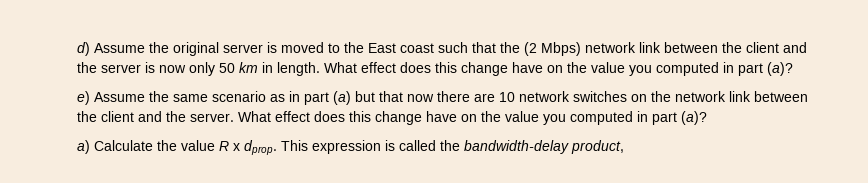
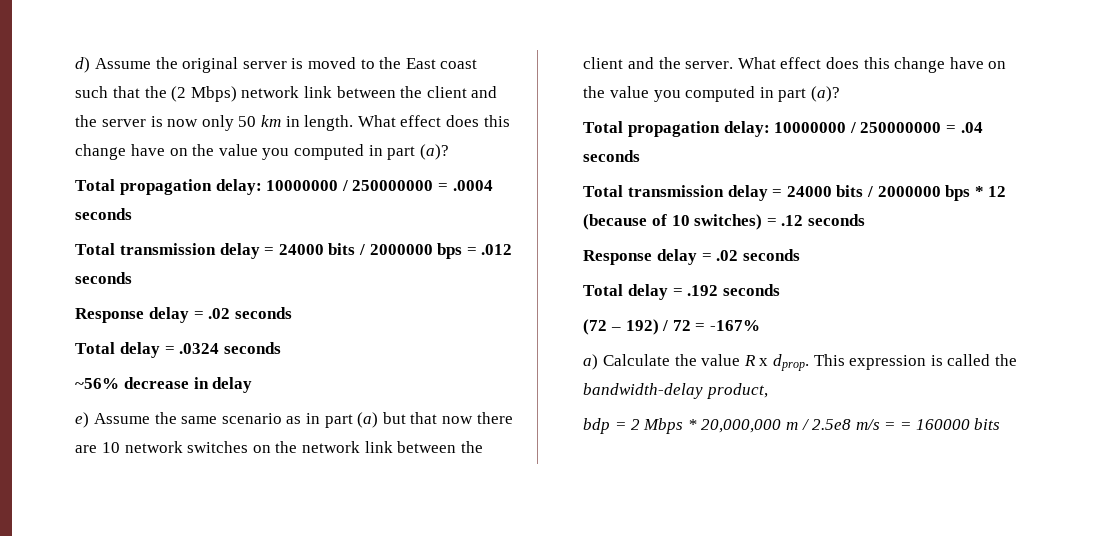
+ Total propagation delay: 10000000 / 250000000 = .0004 seconds
+ Total transmission delay = 24000 bits / 2000000 bps = .012 seconds
+ Response delay = .02 seconds
+ Total delay = .0324 seconds
+ ~56% decrease in delay
+ Total propagation delay: 10000000 / 250000000 = .04 seconds
+ Total transmission delay = 24000 bits / 2000000 bps * 12 (because of 10 switches) = .12 seconds
+ Response delay = .02 seconds
+ Total delay = .192 seconds
+ (72 – 192) / 72 = -167%
+ bdp = 2 Mbps * 20,000,000 m / 2.5e8 m/s = = 160000 bits

